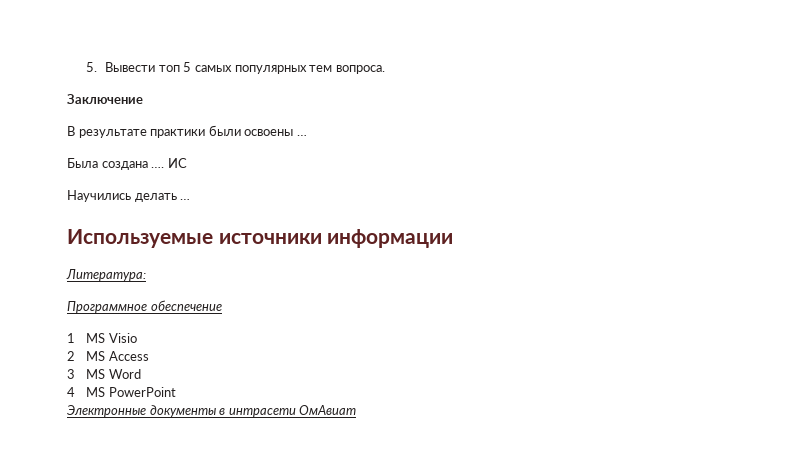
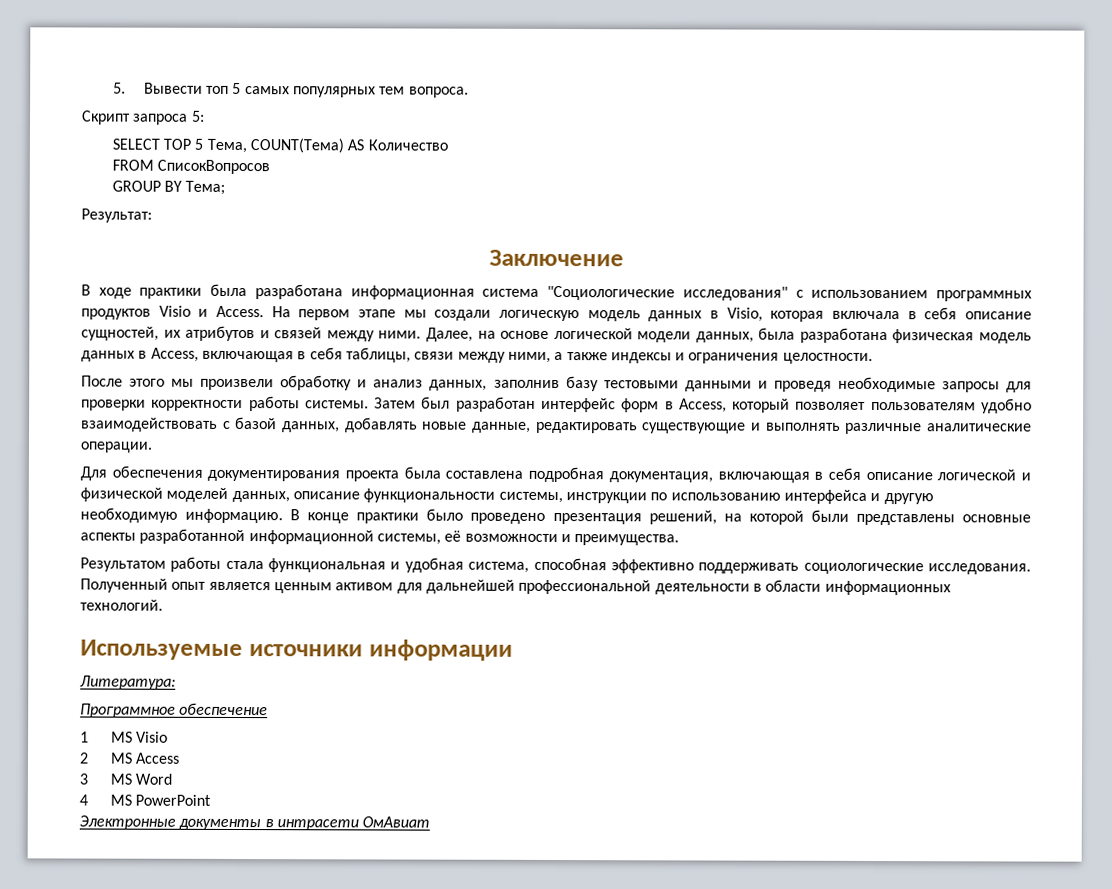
+ Скрипт запроса 5:
+ SELECT TOP 5 Тема, COUNT(Тема) AS Количество
+ FROM СписокВопросов
+ GROUP BY Тема;
+ Результат:
  Заключение
- В результате практики были освоены …
- Была создана …. ИС
- Научились делать …
+ В ходе практики была разработана информационная система "Социологические исследования" с использованием программных продуктов Visio и Access. На первом этапе мы создали логическую модель данных в Visio, которая включала в себя описание сущностей, их атрибутов и связей между ними. Далее, на основе логической модели данных, была разработана физическая модель данных в Access, включающая в себя таблицы, связи между ними, а также индексы и ограничения целостности.
+ После этого мы произвели обработку и анализ данных, заполнив базу тестовыми данными и проведя необходимые запросы для проверки корректности работы системы. Затем был разработан интерфейс форм в Access, который позволяет пользователям удобно взаимодействовать с базой данных, добавлять новые данные, редактировать существующие и выполнять различные аналитические операции.
+ Для обеспечения документирования проекта была составлена подробная документация, включающая в себя описание логической и физической моделей данных, описание функциональности системы, инструкции по использованию интерфейса и другую необходимую информацию. В конце практики было проведено презентация решений, на которой были представлены основные аспекты разработанной информационной системы, её возможности и преимущества.
+ Результатом работы стала функциональная и удобная система, способная эффективно поддерживать социологические исследования. Полученный опыт является ценным активом для дальнейшей профессиональной деятельности в области информационных технологий.

